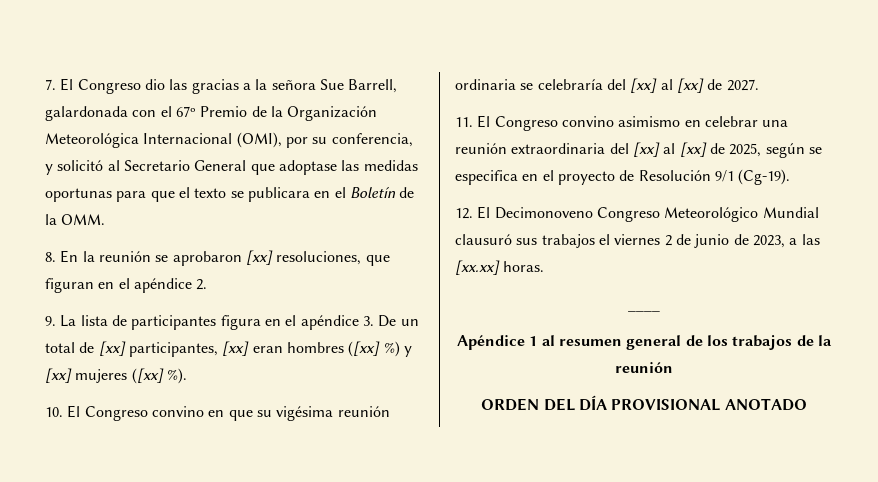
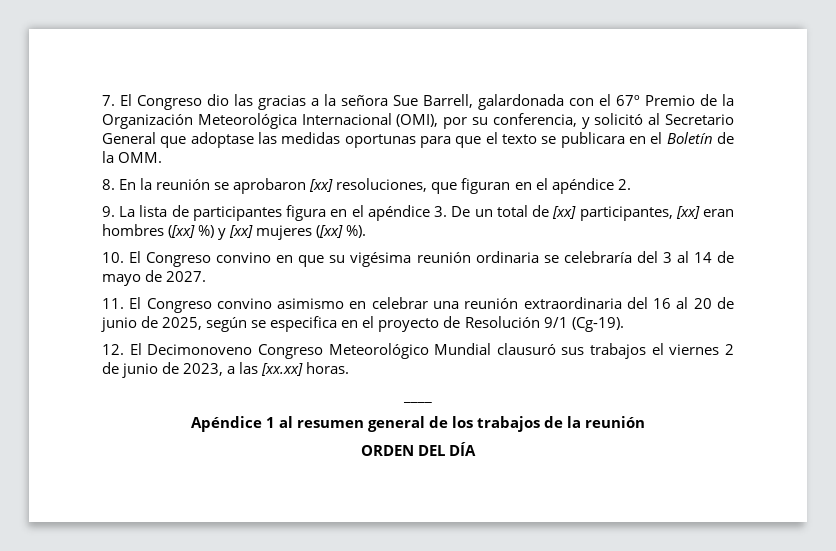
- 10. El Congreso convino en que su vigésima reunión ordinaria se celebraría del [xx] al [xx] de 2027.
+ 10. El Congreso convino en que su vigésima reunión ordinaria se celebraría del 3 al 14 de mayo de 2027.
- 11. El Congreso convino asimismo en celebrar una reunión extraordinaria del [xx] al [xx] de 2025, según se especifica en el proyecto de Resolución 9/1 (Cg-19).
+ 11. El Congreso convino asimismo en celebrar una reunión extraordinaria del 16 al 20 de junio de 2025, según se especifica en el proyecto de Resolución 9/1 (Cg-19).
- ORDEN DEL DÍA PROVISIONAL ANOTADO
+ ORDEN DEL DÍA

